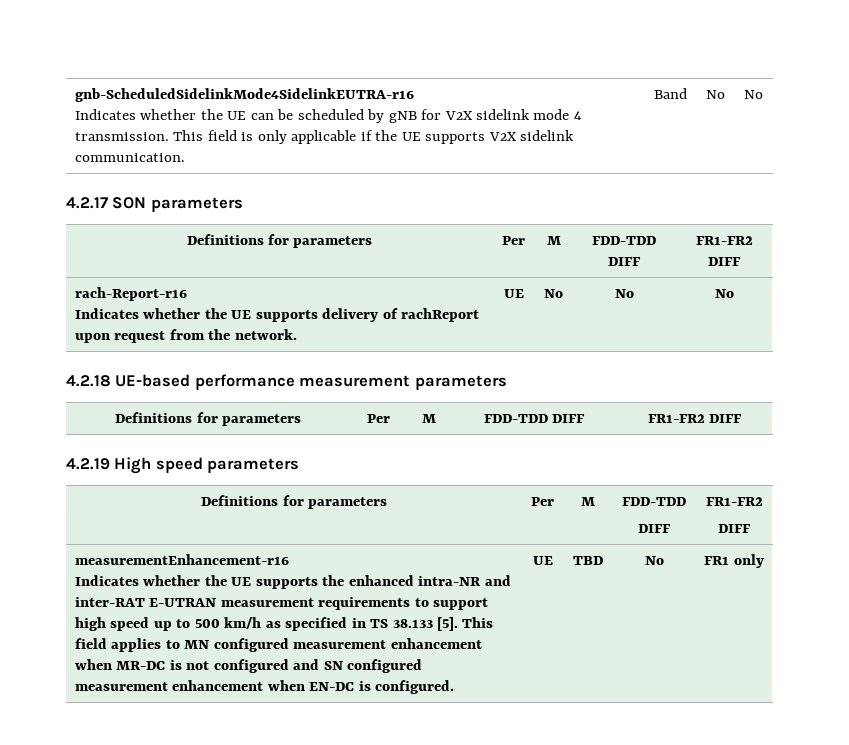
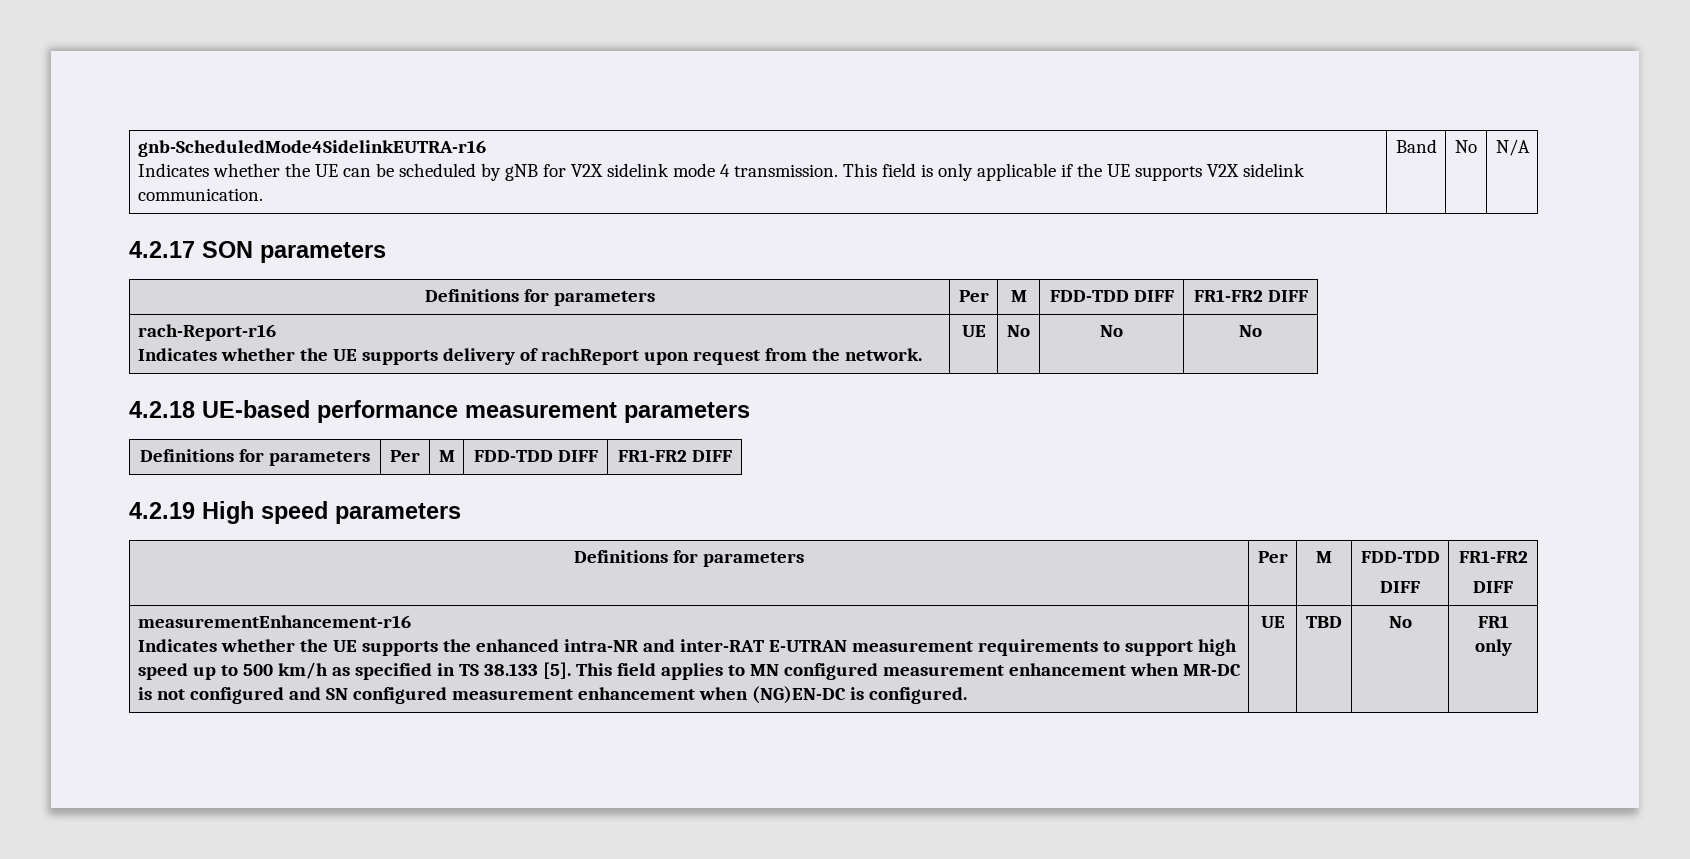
- gnb-ScheduledSidelinkMode4SidelinkEUTRA-r16
- Indicates whether the UE can be scheduled by gNB for V2X sidelink mode 4 transmission. This field is only applicable if the UE supports V2X sidelink communication. | Band | No | No
+ gnb-ScheduledMode4SidelinkEUTRA-r16
+ Indicates whether the UE can be scheduled by gNB for V2X sidelink mode 4 transmission. This field is only applicable if the UE supports V2X sidelink communication. | Band | No | N/A
- This field applies to MN configured measurement enhancement when MR-DC is not configured and SN configured measurement enhancement when EN-DC is configured.
+ This field applies to MN configured measurement enhancement when MR-DC is not configured and SN configured measurement enhancement when (NG)EN-DC is configured.

